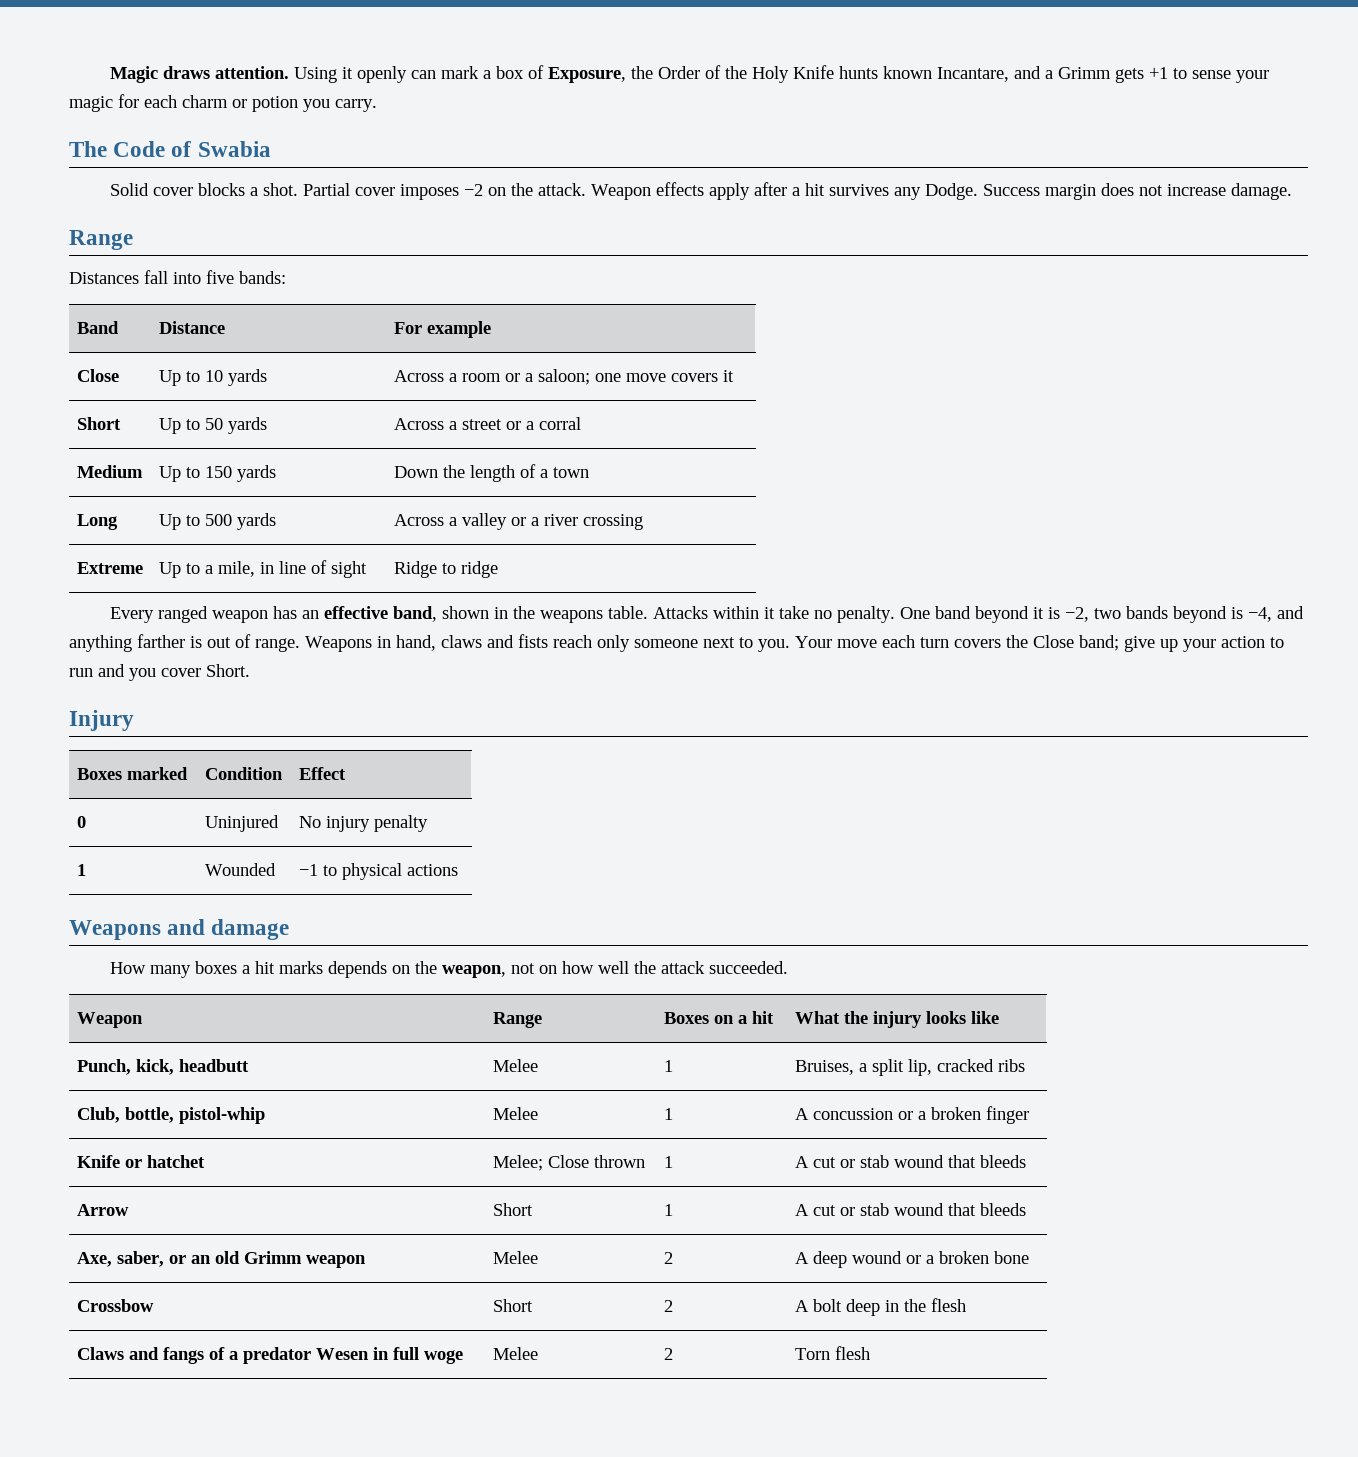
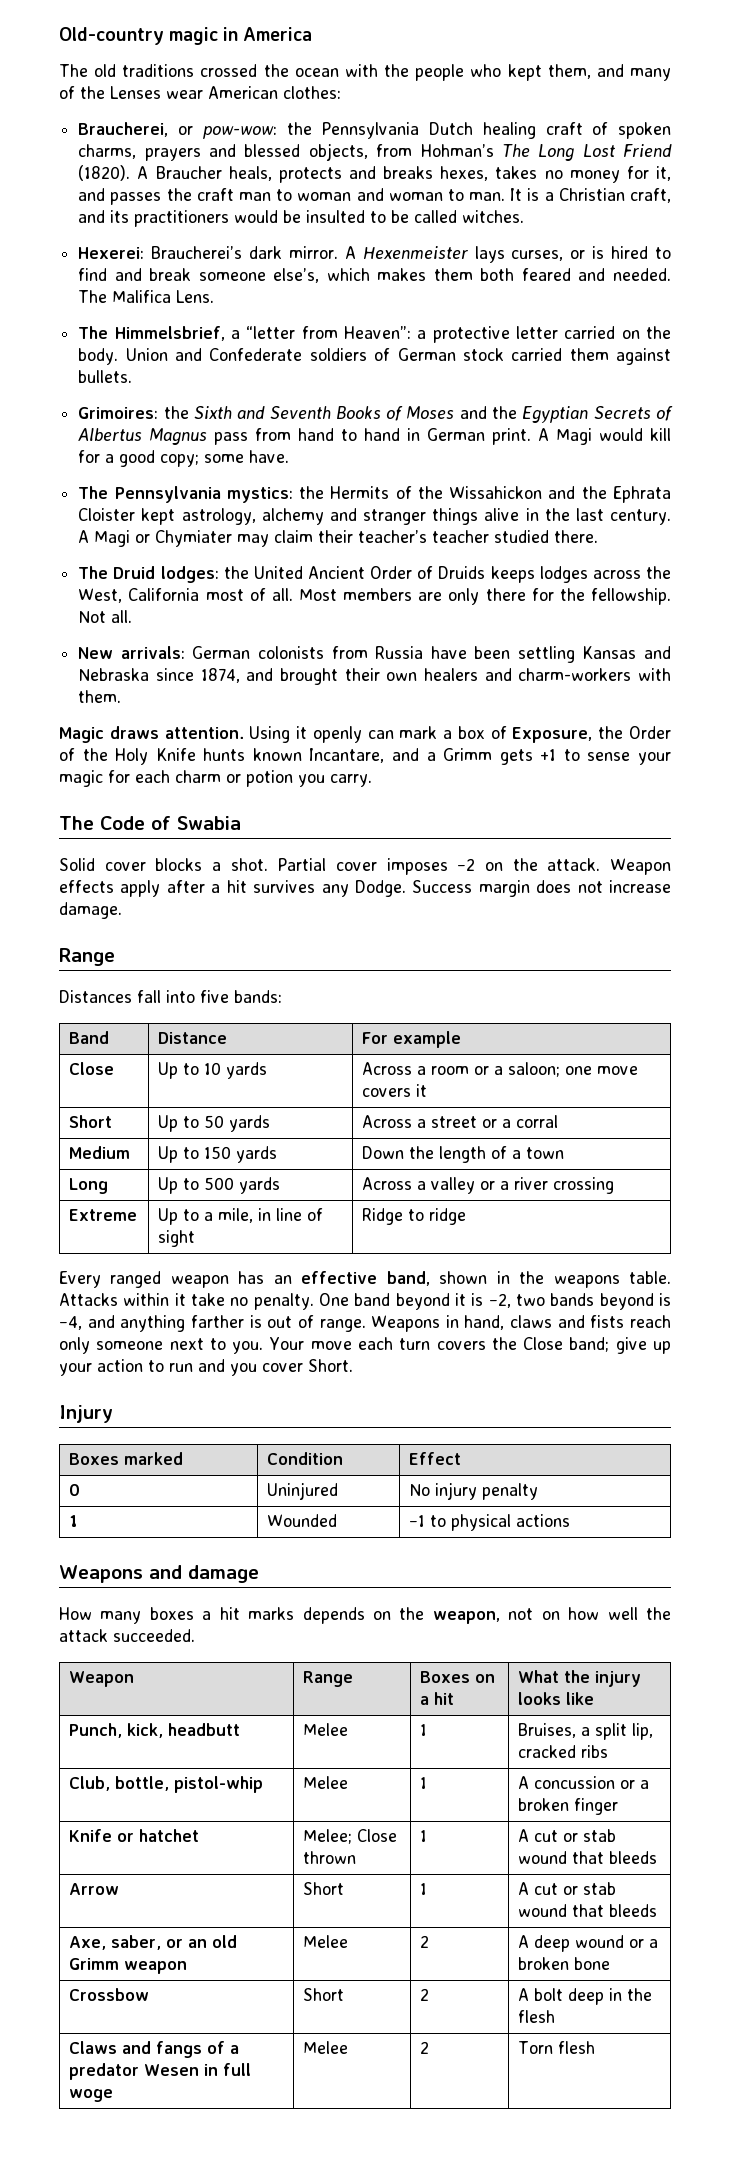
+ Old-country magic in America
+ The old traditions crossed the ocean with the people who kept them, and many of the Lenses wear American clothes:
+ Braucherei, or pow-wow: the Pennsylvania Dutch healing craft of spoken charms, prayers and blessed objects, from Hohman’s The Long Lost Friend (1820). A Braucher heals, protects and breaks hexes, takes no money for it, and passes the craft man to woman and woman to man. It is a Christian craft, and its practitioners would be insulted to be called witches.
+ Hexerei: Braucherei’s dark mirror. A Hexenmeister lays curses, or is hired to find and break someone else’s, which makes them both feared and needed. The Malifica Lens.
+ The Himmelsbrief, a “letter from Heaven”: a protective letter carried on the body. Union and Confederate soldiers of German stock carried them against bullets.
+ Grimoires: the Sixth and Seventh Books of Moses and the Egyptian Secrets of Albertus Magnus pass from hand to hand in German print. A Magi would kill for a good copy; some have.
+ The Pennsylvania mystics: the Hermits of the Wissahickon and the Ephrata Cloister kept astrology, alchemy and stranger things alive in the last century. A Magi or Chymiater may claim their teacher’s teacher studied there.
+ The Druid lodges: the United Ancient Order of Druids keeps lodges across the West, California most of all. Most members are only there for the fellowship. Not all.
+ New arrivals: German colonists from Russia have been settling Kansas and Nebraska since 1874, and brought their own healers and charm-workers with them.

